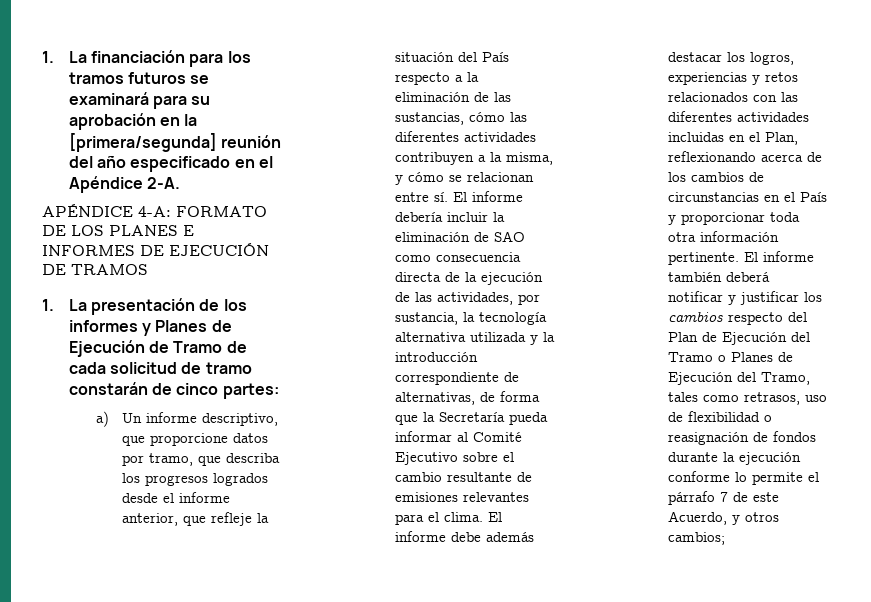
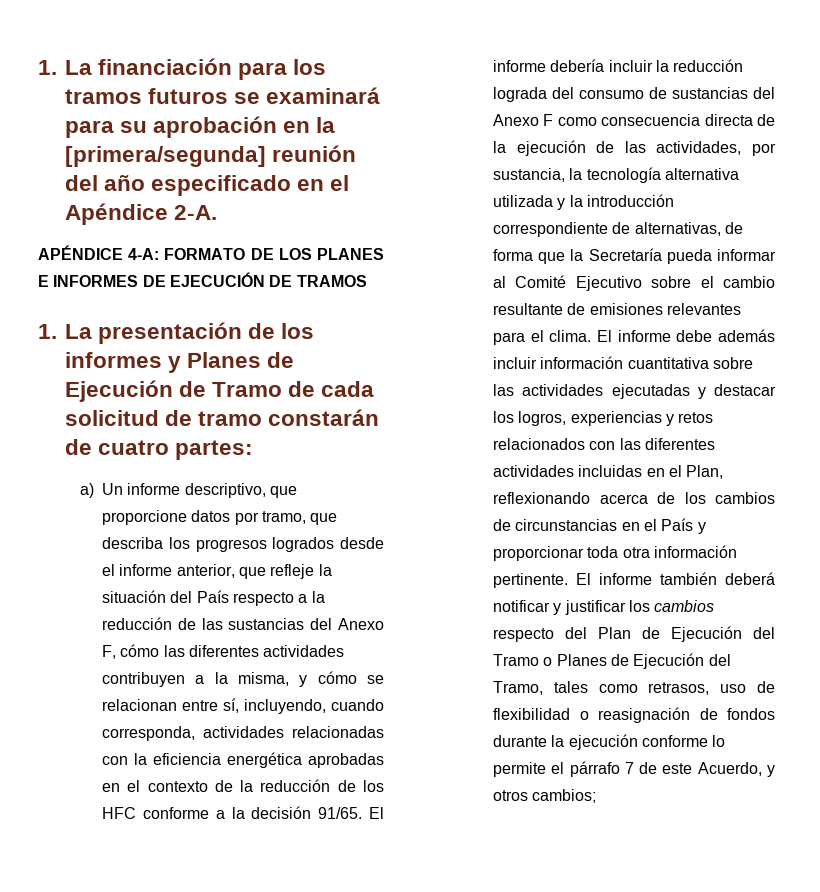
- 1. La presentación de los informes y Planes de Ejecución de Tramo de cada solicitud de tramo constarán de cinco partes:
+ 1. La presentación de los informes y Planes de Ejecución de Tramo de cada solicitud de tramo constarán de cuatro partes:
- a) Un informe descriptivo, que proporcione datos por tramo, que describa los progresos logrados desde el informe anterior, que refleje la situación del País respecto a la eliminación de las sustancias, cómo las diferentes actividades contribuyen a la misma, y cómo se relacionan entre sí.
+ a) Un informe descriptivo, que proporcione datos por tramo, que describa los progresos logrados desde el informe anterior, que refleje la situación del País respecto a la reducción de las sustancias del Anexo F, cómo las diferentes actividades contribuyen a la misma, y cómo se relacionan entre sí, incluyendo, cuando corresponda, actividades relacionadas con la eficiencia energética aprobadas en el contexto de la reducción de los HFC conforme a la decisión 91/65.
- El informe debería incluir la eliminación de SAO como consecuencia directa de la ejecución de las actividades, por sustancia, la tecnología alternativa utilizada y la introducción correspondiente de alternativas, de forma que la Secretaría pueda informar al Comité Ejecutivo sobre el cambio resultante de emisiones relevantes para el clima.
+ El informe debería incluir la reducción lograda del consumo de sustancias del Anexo F como consecuencia directa de la ejecución de las actividades, por sustancia, la tecnología alternativa utilizada y la introducción correspondiente de alternativas, de forma que la Secretaría pueda informar al Comité Ejecutivo sobre el cambio resultante de emisiones relevantes para el clima.
- El informe debe además destacar los logros, experiencias y retos relacionados con las diferentes actividades incluidas en el Plan, reflexionando acerca de los cambios de circunstancias en el País y proporcionar toda otra información pertinente.
+ El informe debe además incluir información cuantitativa sobre las actividades ejecutadas y destacar los logros, experiencias y retos relacionados con las diferentes actividades incluidas en el Plan, reflexionando acerca de los cambios de circunstancias en el País y proporcionar toda otra información pertinente.

